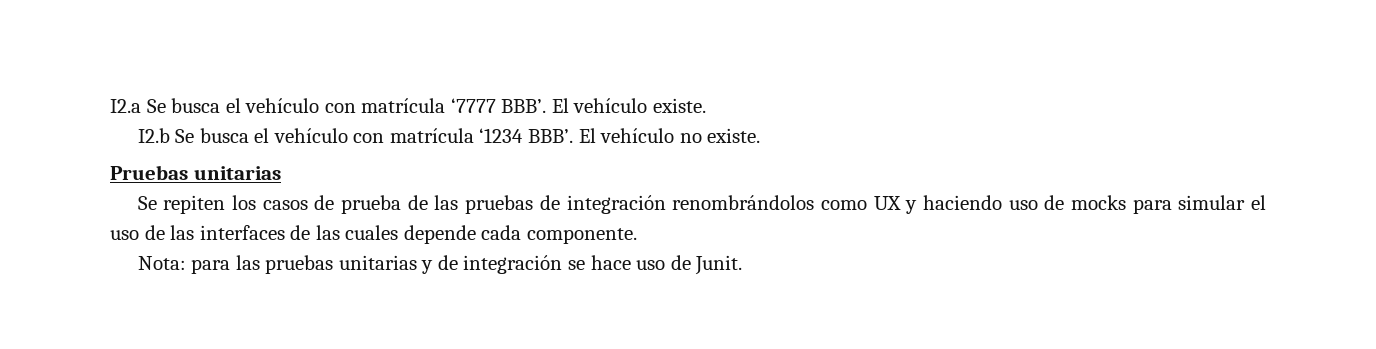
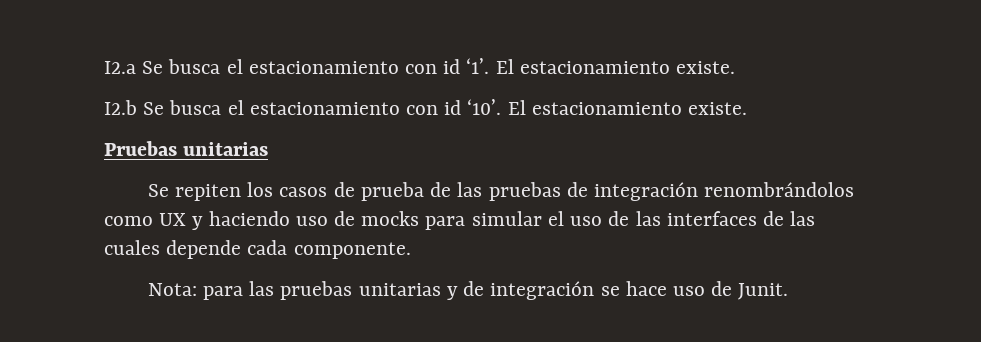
- I2.a Se busca el vehículo con matrícula ‘7777 BBB’. El vehículo existe.
+ I2.a Se busca el estacionamiento con id ‘1’. El estacionamiento existe.
- I2.b Se busca el vehículo con matrícula ‘1234 BBB’. El vehículo no existe.
+ I2.b Se busca el estacionamiento con id ‘10’. El estacionamiento existe.

